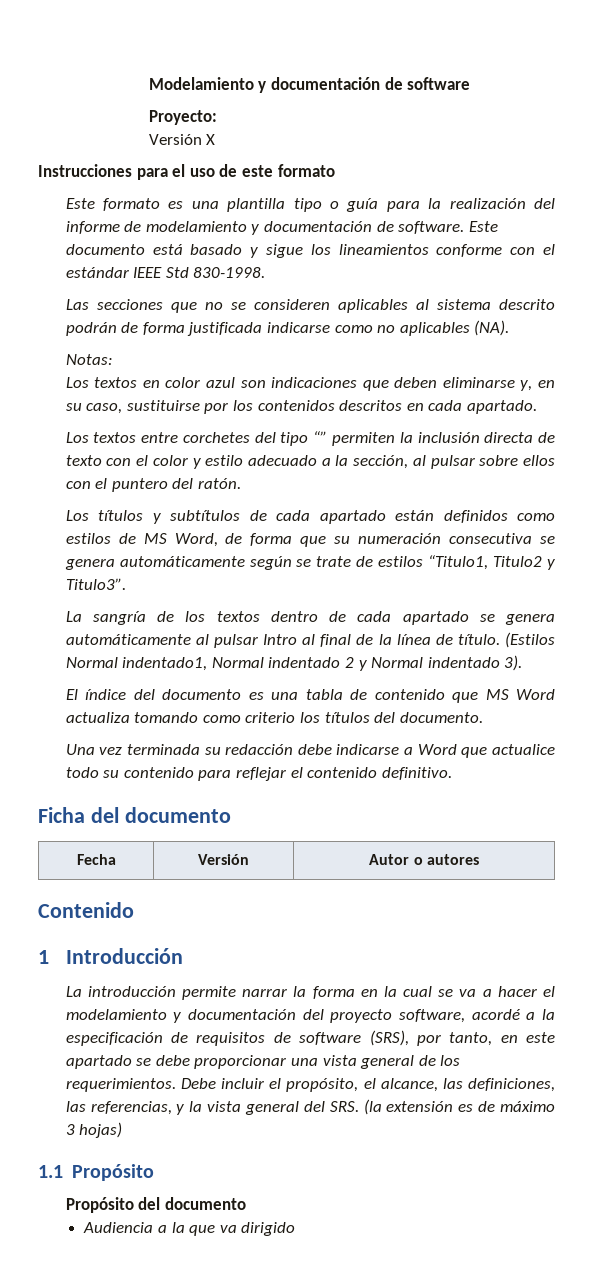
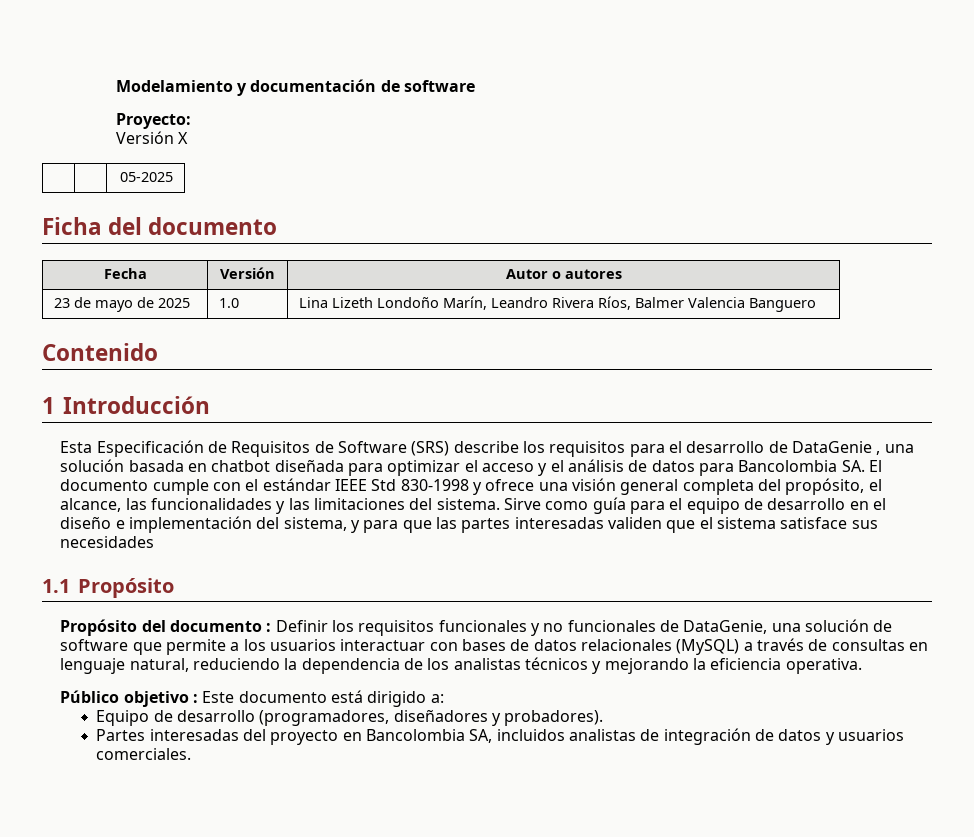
- Instrucciones para el uso de este formato
- Este formato es una plantilla tipo o guía para la realización del informe de modelamiento y documentación de software. Este documento está basado y sigue los lineamientos conforme con el estándar IEEE Std 830-1998.
- Las secciones que no se consideren aplicables al sistema descrito podrán de forma justificada indicarse como no aplicables (NA).
- Notas:
- Los textos en color azul son indicaciones que deben eliminarse y, en su caso, sustituirse por los contenidos descritos en cada apartado.
- Los textos entre corchetes del tipo “” permiten la inclusión directa de texto con el color y estilo adecuado a la sección, al pulsar sobre ellos con el puntero del ratón.
- Los títulos y subtítulos de cada apartado están definidos como estilos de MS Word, de forma que su numeración consecutiva se genera automáticamente según se trate de estilos “Titulo1, Titulo2 y Titulo3”.
- La sangría de los textos dentro de cada apartado se genera automáticamente al pulsar Intro al final de la línea de título. (Estilos Normal indentado1, Normal indentado 2 y Normal indentado 3).
- El índice del documento es una tabla de contenido que MS Word actualiza tomando como criterio los títulos del documento.
- Una vez terminada su redacción debe indicarse a Word que actualice todo su contenido para reflejar el contenido definitivo.
+ | | 05-2025
+ 23 de mayo de 2025 | 1.0 | Lina Lizeth Londoño Marín, Leandro Rivera Ríos, Balmer Valencia Banguero
  Contenido
  1 Introducción
- La introducción permite narrar la forma en la cual se va a hacer el modelamiento y documentación del proyecto software, acordé a la especificación de requisitos de software (SRS), por tanto, en este apartado se debe proporcionar una vista general de los requerimientos. Debe incluir el propósito, el alcance, las definiciones, las referencias, y la vista general del SRS. (la extensión es de máximo 3 hojas)
+ Esta Especificación de Requisitos de Software (SRS) describe los requisitos para el desarrollo de DataGenie , una solución basada en chatbot diseñada para optimizar el acceso y el análisis de datos para Bancolombia SA. El documento cumple con el estándar IEEE Std 830-1998 y ofrece una visión general completa del propósito, el alcance, las funcionalidades y las limitaciones del sistema. Sirve como guía para el equipo de desarrollo en el diseño e implementación del sistema, y para que las partes interesadas validen que el sistema satisface sus necesidades
- Propósito del documento
- Audiencia a la que va dirigido
+ Propósito del documento : Definir los requisitos funcionales y no funcionales de DataGenie, una solución de software que permite a los usuarios interactuar con bases de datos relacionales (MySQL) a través de consultas en lenguaje natural, reduciendo la dependencia de los analistas técnicos y mejorando la eficiencia operativa.
+ Público objetivo : Este documento está dirigido a:
+ Equipo de desarrollo (programadores, diseñadores y probadores).
+ Partes interesadas del proyecto en Bancolombia SA, incluidos analistas de integración de datos y usuarios comerciales.

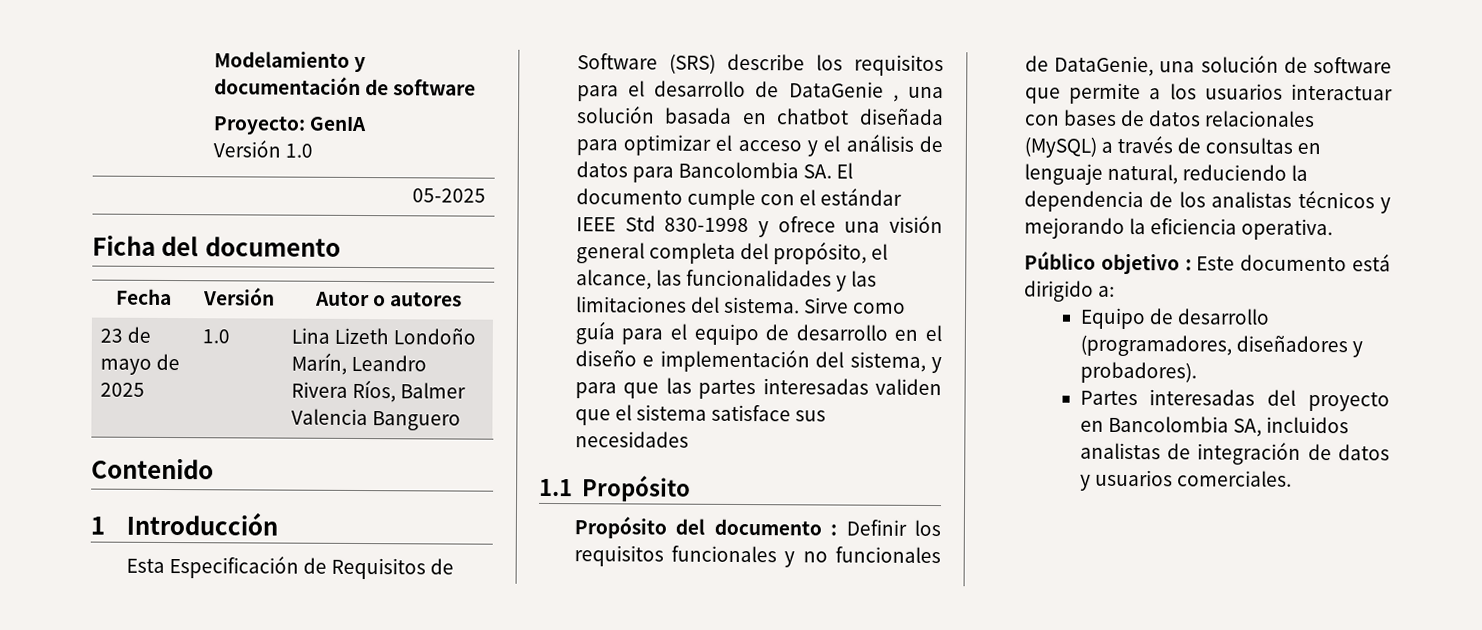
- Proyecto:
- Versión X
+ Proyecto: GenIA
+ Versión 1.0

